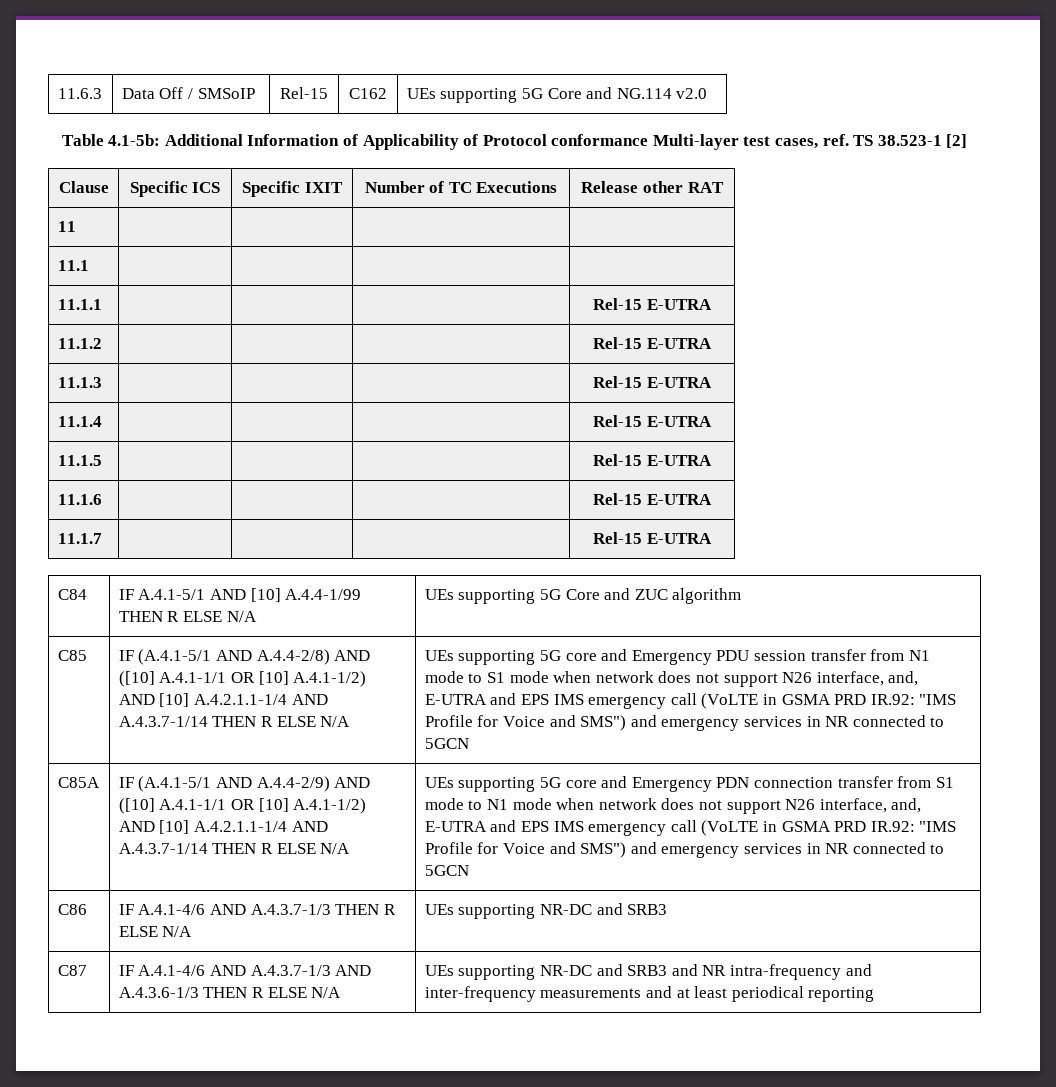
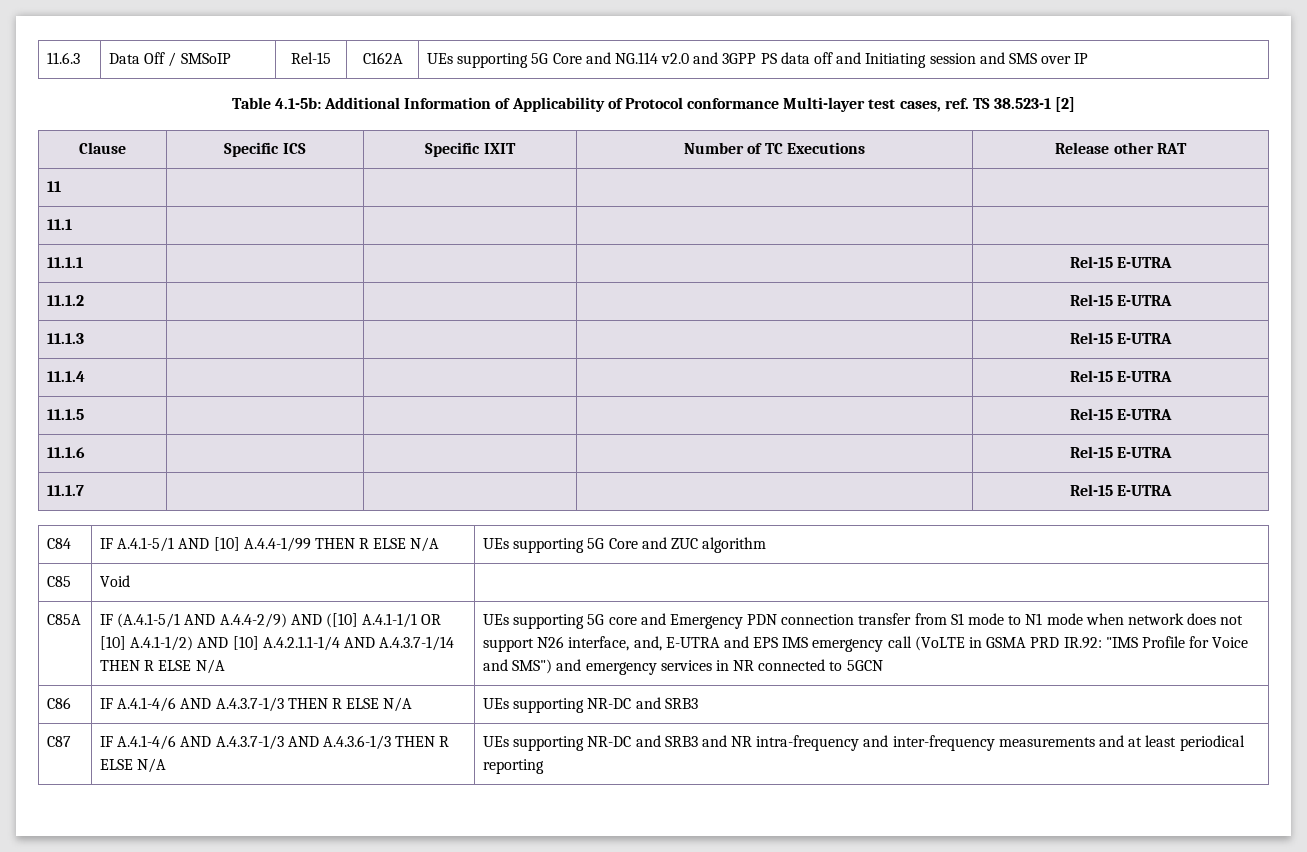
- 11.6.3 | Data Off / SMSoIP | Rel-15 | C162 | UEs supporting 5G Core and NG.114 v2.0
+ 11.6.3 | Data Off / SMSoIP | Rel-15 | C162A | UEs supporting 5G Core and NG.114 v2.0 and 3GPP PS data off and Initiating session and SMS over IP
- IF (A.4.1-5/1 AND A.4.4-2/8) AND ([10] A.4.1-1/1 OR [10] A.4.1-1/2) AND [10] A.4.2.1.1-1/4 AND A.4.3.7-1/14 THEN R ELSE N/A | UEs supporting 5G core and Emergency PDU session transfer from N1 mode to S1 mode when network does not support N26 interface, and, E-UTRA and EPS IMS emergency call (VoLTE in GSMA PRD IR.92: "IMS Profile for Voice and SMS") and emergency services in NR connected to 5GCN
+ Void

